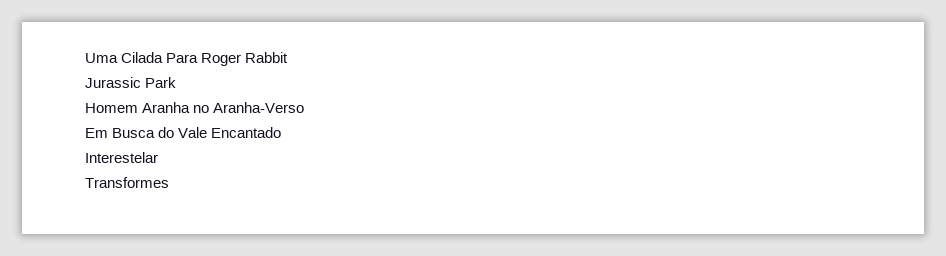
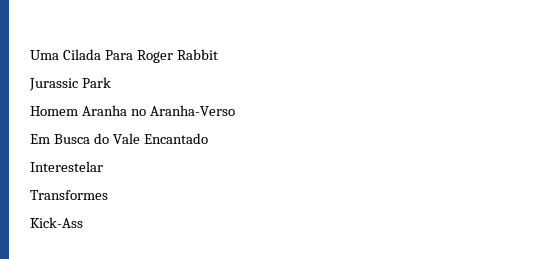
+ Kick-Ass

